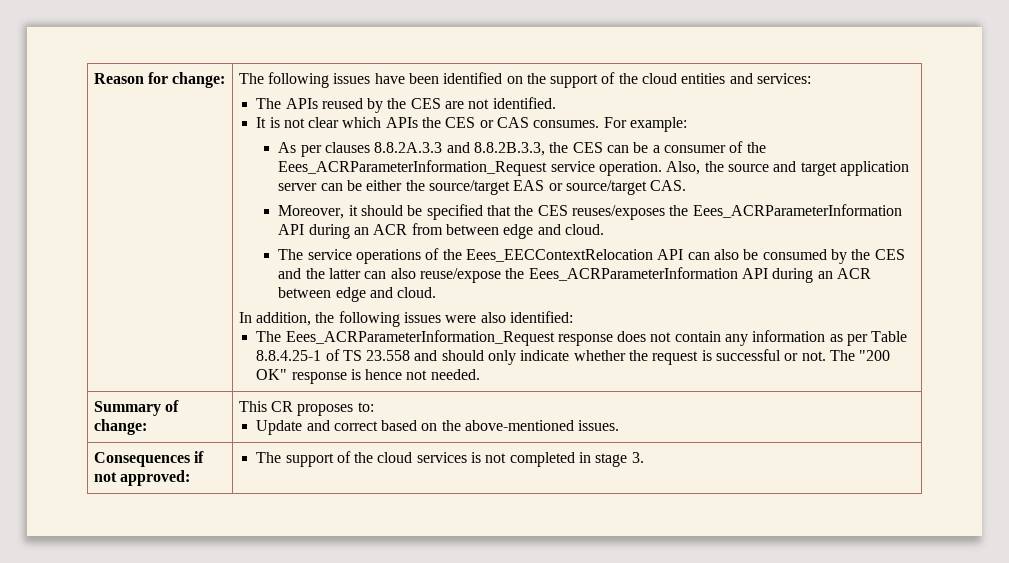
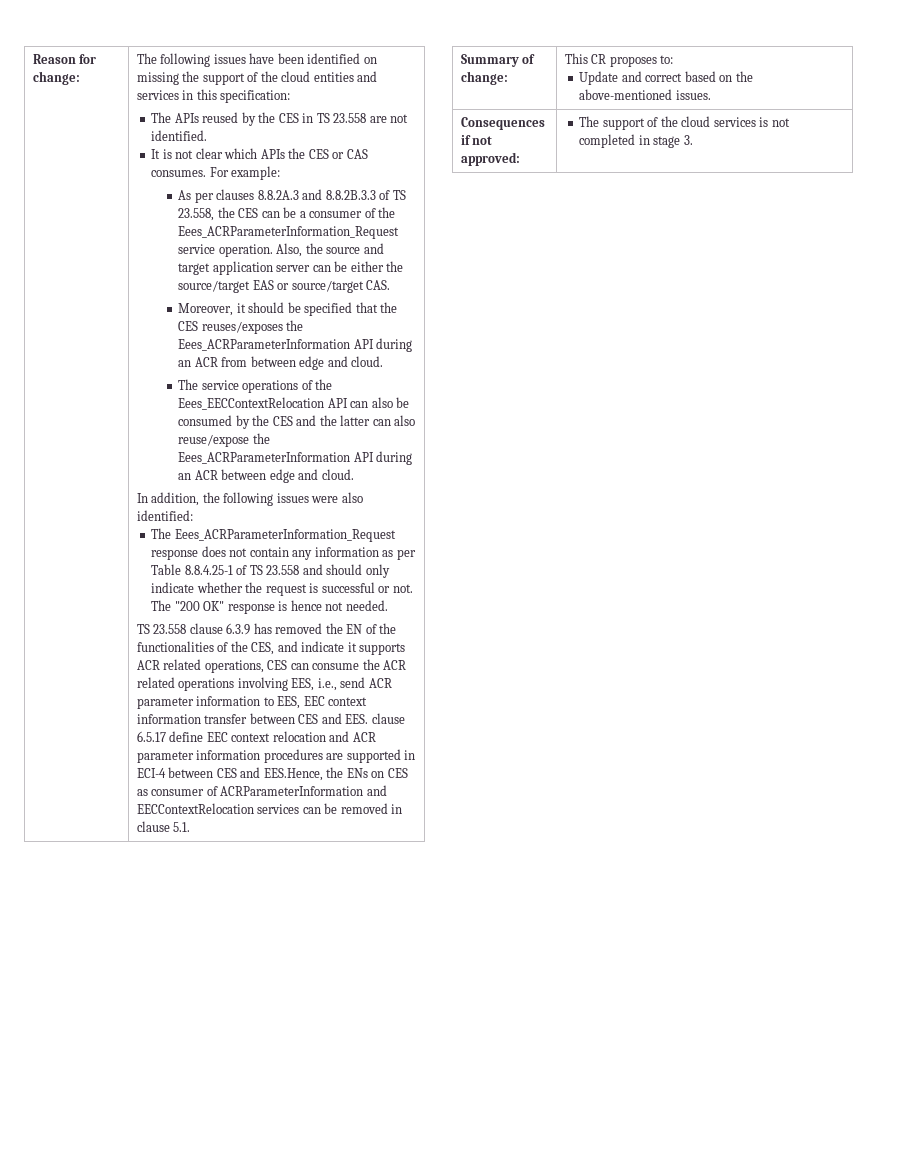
- The following issues have been identified on the support of the cloud entities and services:
+ The following issues have been identified on missing the support of the cloud entities and services in this specification:
- The APIs reused by the CES are not identified.
+ The APIs reused by the CES in TS 23.558 are not identified.
- As per clauses 8.8.2A.3.3 and 8.8.2B.3.3, the CES can be a consumer of the Eees_ACRParameterInformation_Request service operation.
+ As per clauses 8.8.2A.3 and 8.8.2B.3.3 of TS 23.558, the CES can be a consumer of the Eees_ACRParameterInformation_Request service operation.
+ TS 23.558 clause 6.3.9 has removed the EN of the functionalities of the CES, and indicate it supports ACR related operations, CES can consume the ACR related operations involving EES, i.e., send ACR parameter information to EES, EEC context information transfer between CES and EES. clause 6.5.17 define EEC context relocation and ACR parameter information procedures are supported in ECI-4 between CES and EES.Hence, the ENs on CES as consumer of ACRParameterInformation and EECContextRelocation services can be removed in clause 5.1.

